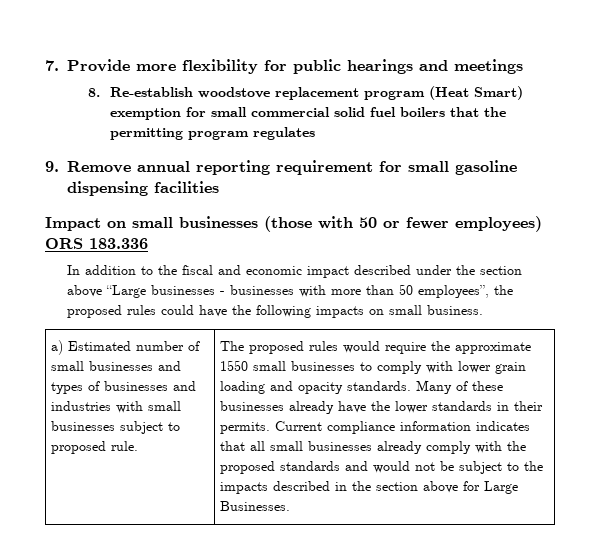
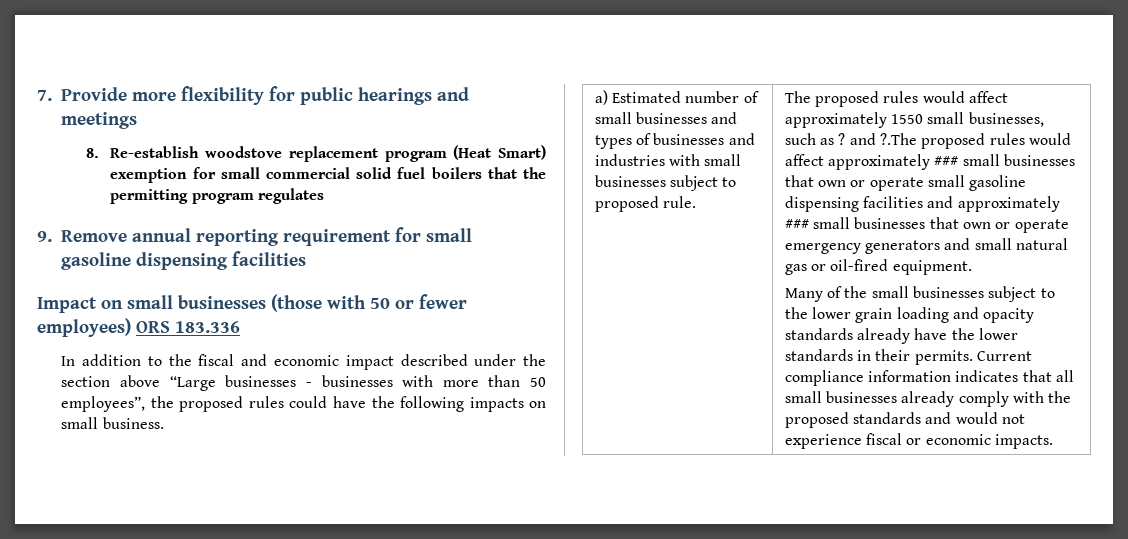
- The proposed rules would require the approximate 1550 small businesses to comply with lower grain loading and opacity standards. Many of these businesses already have the lower standards in their permits.
+ The proposed rules would affect approximately 1550 small businesses, such as ? and ?.The proposed rules would affect approximately ### small businesses that own or operate small gasoline dispensing facilities and approximately ### small businesses that own or operate emergency generators and small natural gas or oil-fired equipment.
+ Many of the small businesses subject to the lower grain loading and opacity standards already have the lower standards in their permits.
- Current compliance information indicates that all small businesses already comply with the proposed standards and would not be subject to the impacts described in the section above for Large Businesses.
+ Current compliance information indicates that all small businesses already comply with the proposed standards and would not experience fiscal or economic impacts.

